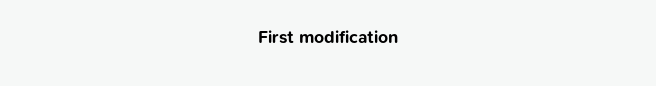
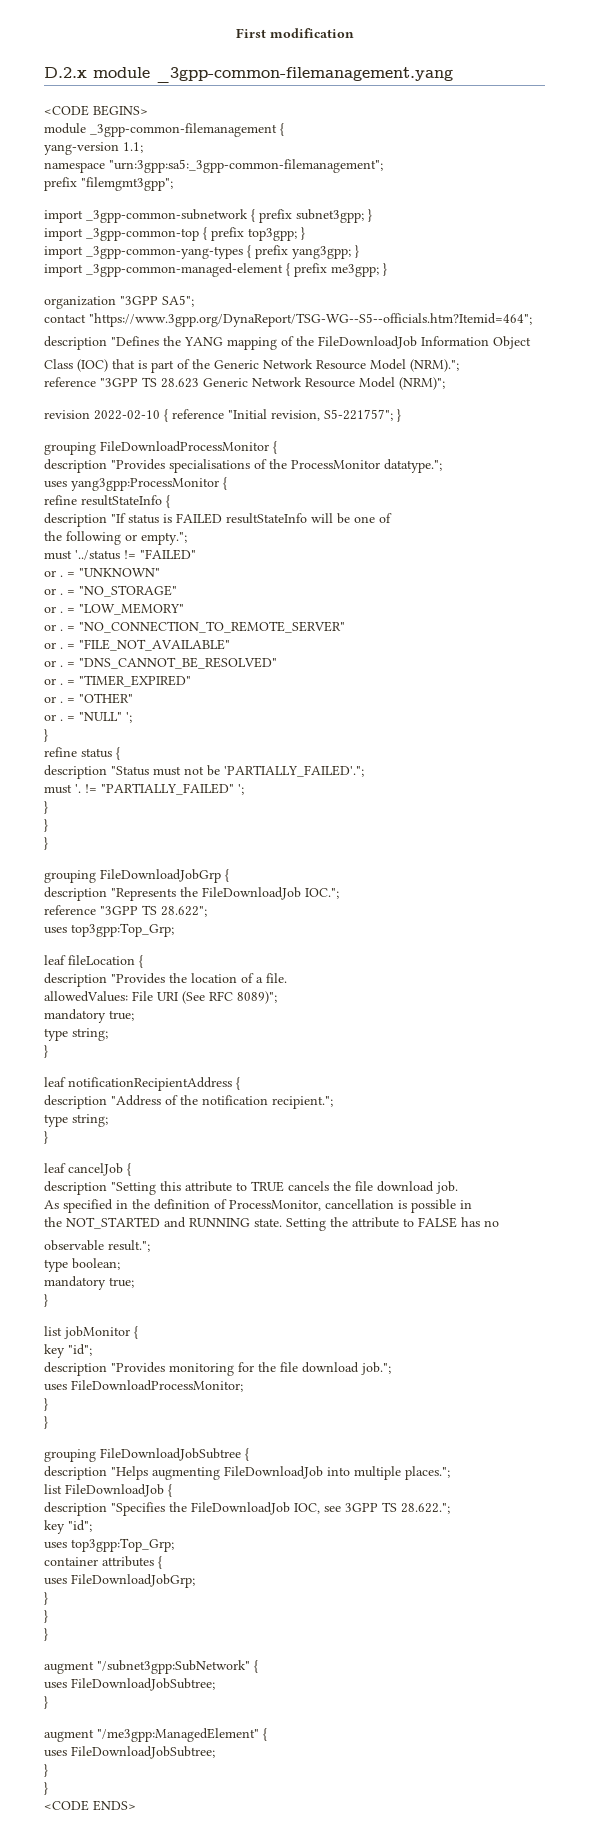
+ D.2.x module _3gpp-common-filemanagement.yang
+ <CODE BEGINS>
+ module _3gpp-common-filemanagement {
+ yang-version 1.1;
+ namespace "urn:3gpp:sa5:_3gpp-common-filemanagement";
+ prefix "filemgmt3gpp";
+ import _3gpp-common-subnetwork { prefix subnet3gpp; }
+ import _3gpp-common-top { prefix top3gpp; }
+ import _3gpp-common-yang-types { prefix yang3gpp; }
+ import _3gpp-common-managed-element { prefix me3gpp; }
+ organization "3GPP SA5";
+ contact "https://www.3gpp.org/DynaReport/TSG-WG--S5--officials.htm?Itemid=464";
+ description "Defines the YANG mapping of the FileDownloadJob Information Object
+ Class (IOC) that is part of the Generic Network Resource Model (NRM).";
+ reference "3GPP TS 28.623 Generic Network Resource Model (NRM)";
+ revision 2022-02-10 { reference "Initial revision, S5-221757"; }
+ grouping FileDownloadProcessMonitor {
+ description "Provides specialisations of the ProcessMonitor datatype.";
+ uses yang3gpp:ProcessMonitor {
+ refine resultStateInfo {
+ description "If status is FAILED resultStateInfo will be one of
+ the following or empty.";
+ must '../status != "FAILED"
+ or . = "UNKNOWN"
+ or . = "NO_STORAGE"
+ or . = "LOW_MEMORY"
+ or . = "NO_CONNECTION_TO_REMOTE_SERVER"
+ or . = "FILE_NOT_AVAILABLE"
+ or . = "DNS_CANNOT_BE_RESOLVED"
+ or . = "TIMER_EXPIRED"
+ or . = "OTHER"
+ or . = "NULL" ';
+ }
+ refine status {
+ description "Status must not be 'PARTIALLY_FAILED'.";
+ must '. != "PARTIALLY_FAILED" ';
+ }
+ }
+ }
+ grouping FileDownloadJobGrp {
+ description "Represents the FileDownloadJob IOC.";
+ reference "3GPP TS 28.622";
+ uses top3gpp:Top_Grp;
+ leaf fileLocation {
+ description "Provides the location of a file.
+ allowedValues: File URI (See RFC 8089)";
+ mandatory true;
+ type string;
+ }
+ leaf notificationRecipientAddress {
+ description "Address of the notification recipient.";
+ type string;
+ }
+ leaf cancelJob {
+ description "Setting this attribute to TRUE cancels the file download job.
+ As specified in the definition of ProcessMonitor, cancellation is possible in
+ the NOT_STARTED and RUNNING state. Setting the attribute to FALSE has no
+ observable result.";
+ type boolean;
+ mandatory true;
+ }
+ list jobMonitor {
+ key "id";
+ description "Provides monitoring for the file download job.";
+ uses FileDownloadProcessMonitor;
+ }
+ }
+ grouping FileDownloadJobSubtree {
+ description "Helps augmenting FileDownloadJob into multiple places.";
+ list FileDownloadJob {
+ description "Specifies the FileDownloadJob IOC, see 3GPP TS 28.622.";
+ key "id";
+ uses top3gpp:Top_Grp;
+ container attributes {
+ uses FileDownloadJobGrp;
+ }
+ }
+ }
+ augment "/subnet3gpp:SubNetwork" {
+ uses FileDownloadJobSubtree;
+ }
+ augment "/me3gpp:ManagedElement" {
+ uses FileDownloadJobSubtree;
+ }
+ }
+ <CODE ENDS>

